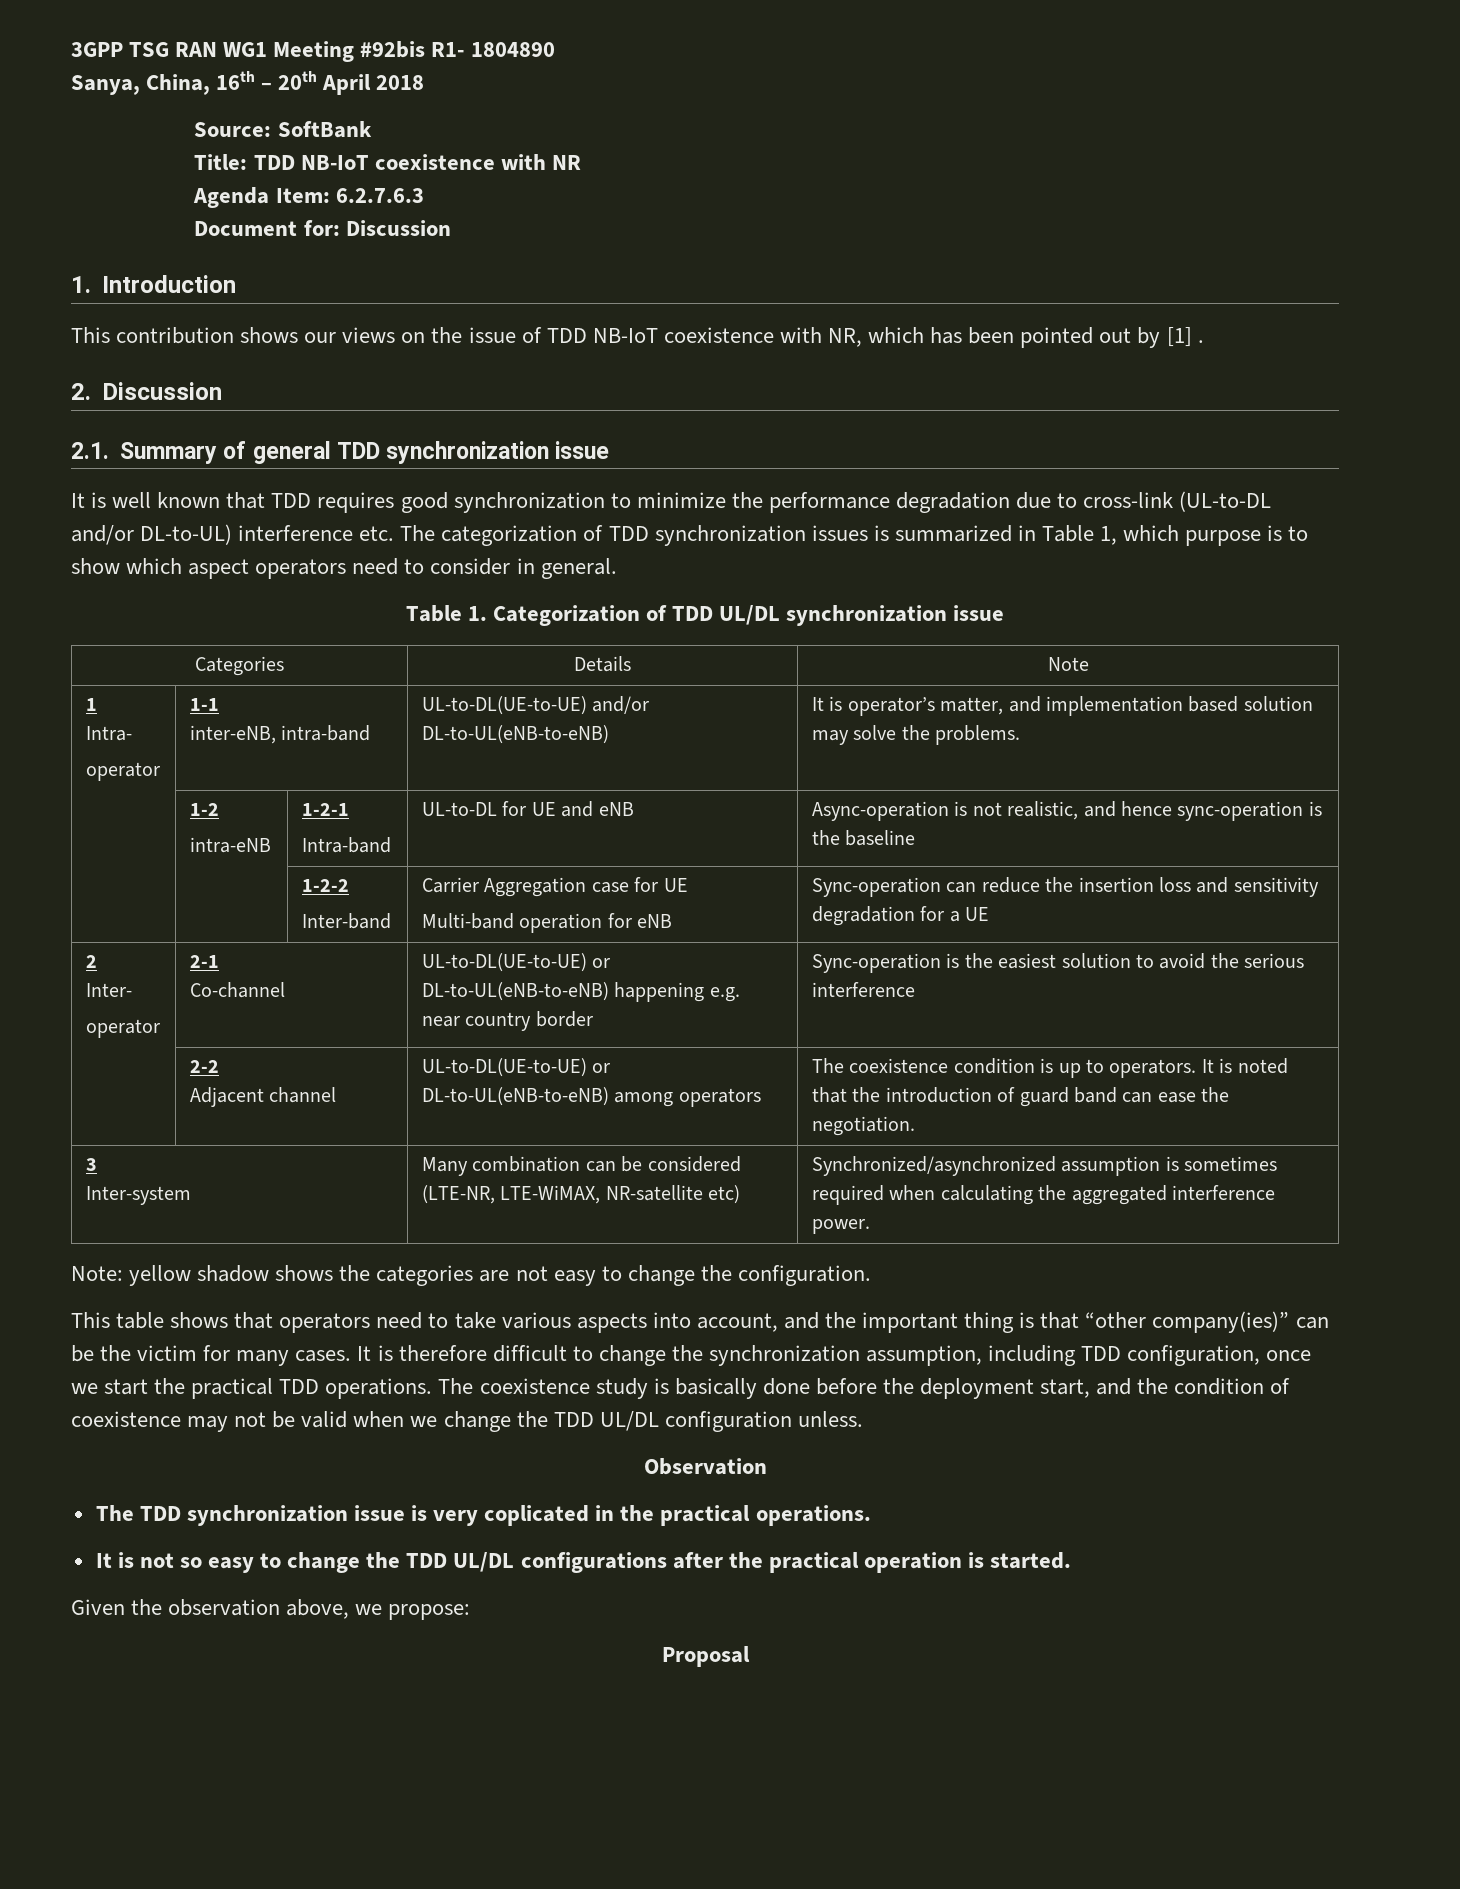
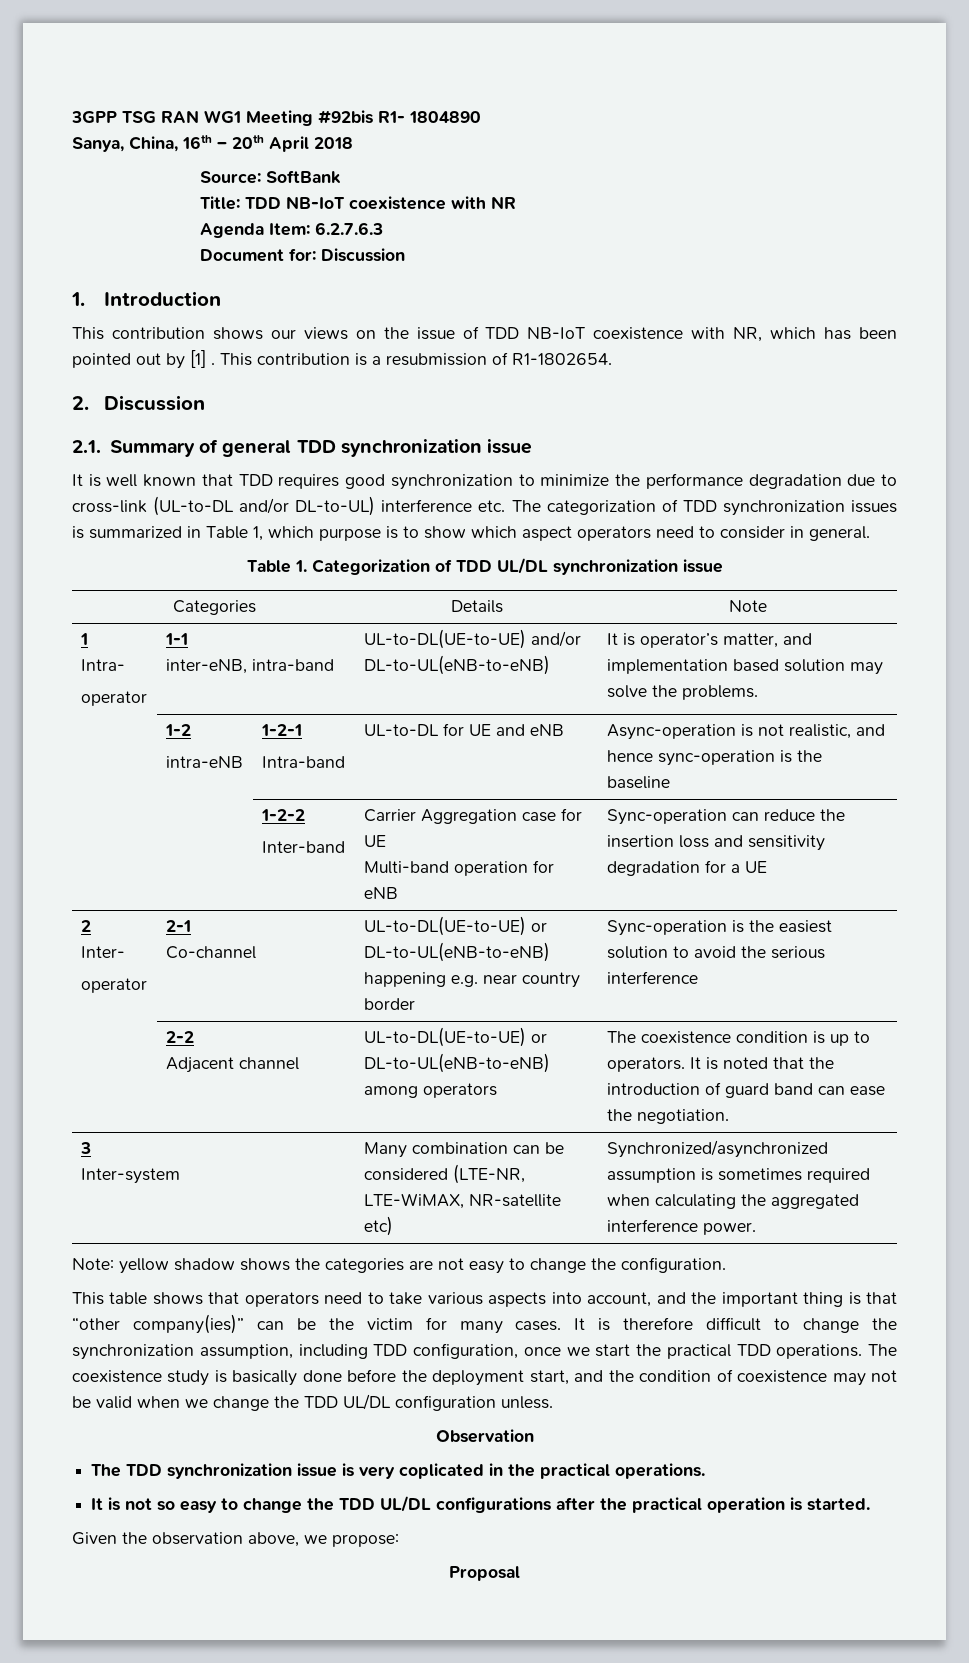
+ This contribution is a resubmission of R1-1802654.

